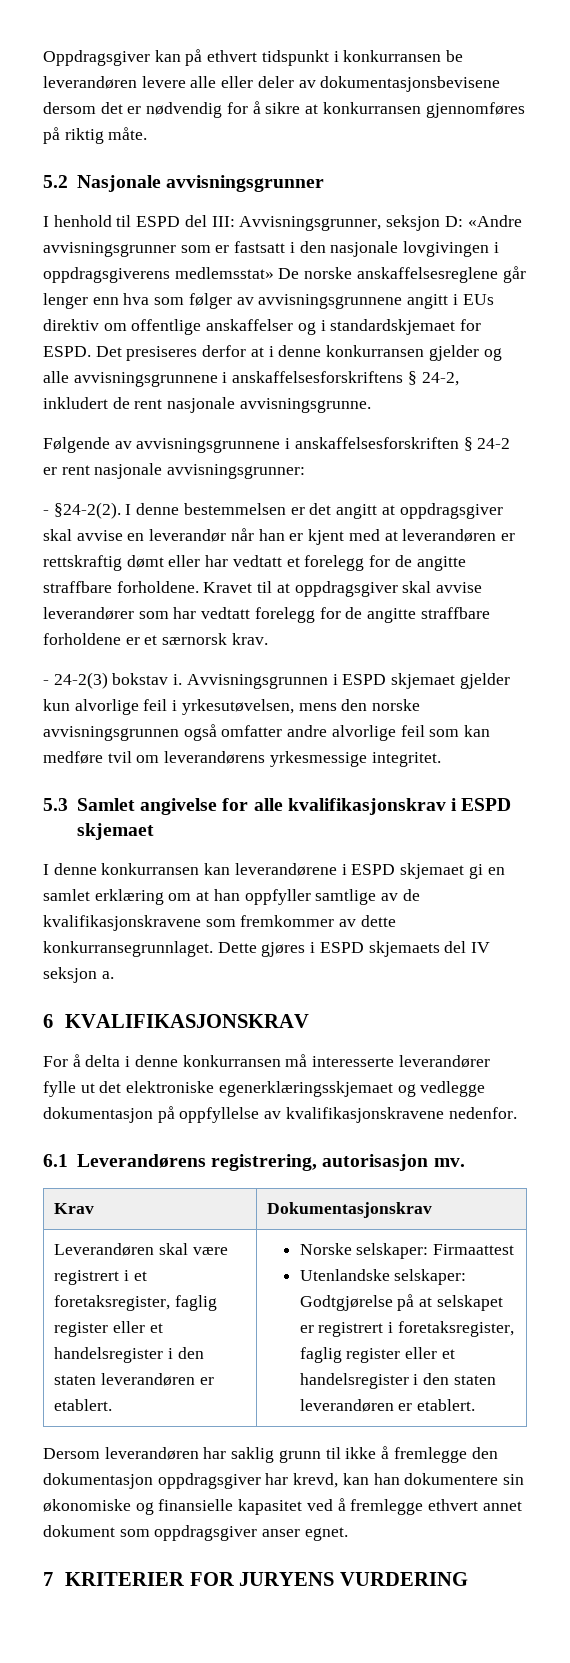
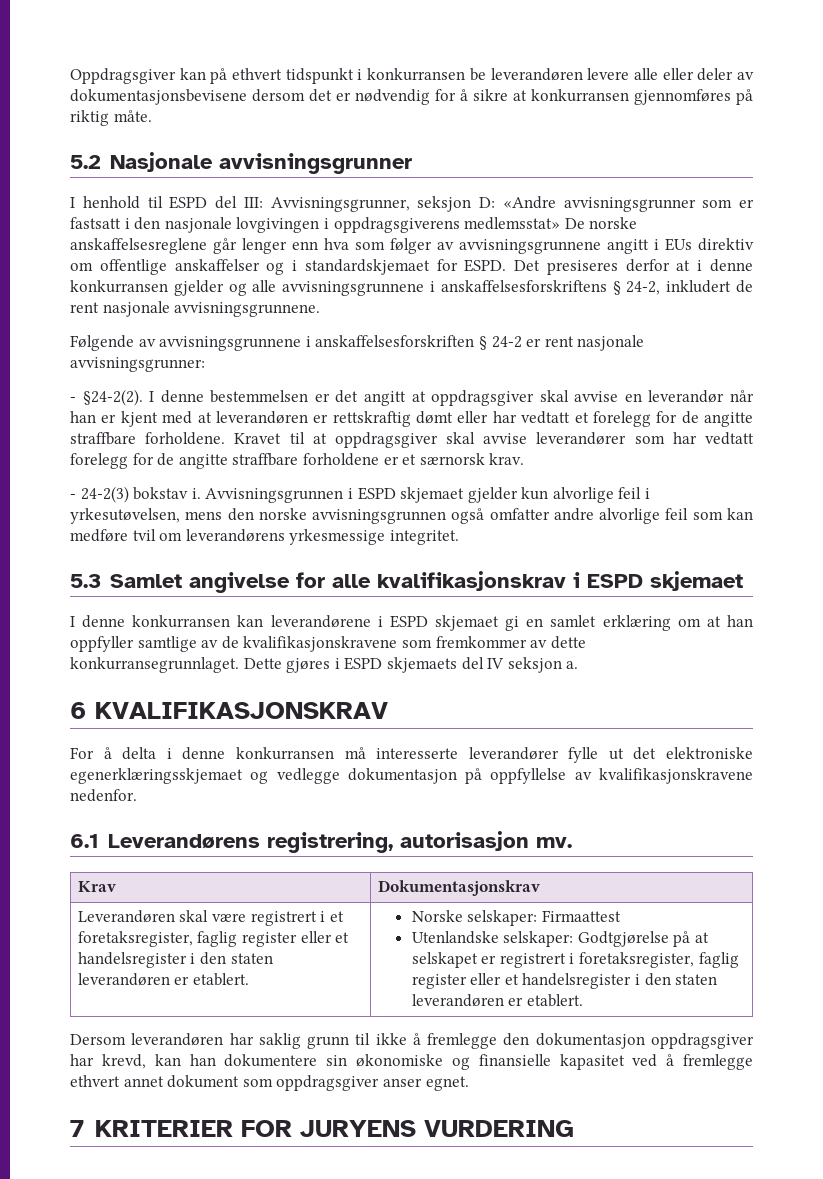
- Det presiseres derfor at i denne konkurransen gjelder og alle avvisningsgrunnene i anskaffelsesforskriftens § 24-2, inkludert de rent nasjonale avvisningsgrunne.
+ Det presiseres derfor at i denne konkurransen gjelder og alle avvisningsgrunnene i anskaffelsesforskriftens § 24-2, inkludert de rent nasjonale avvisningsgrunnene.

